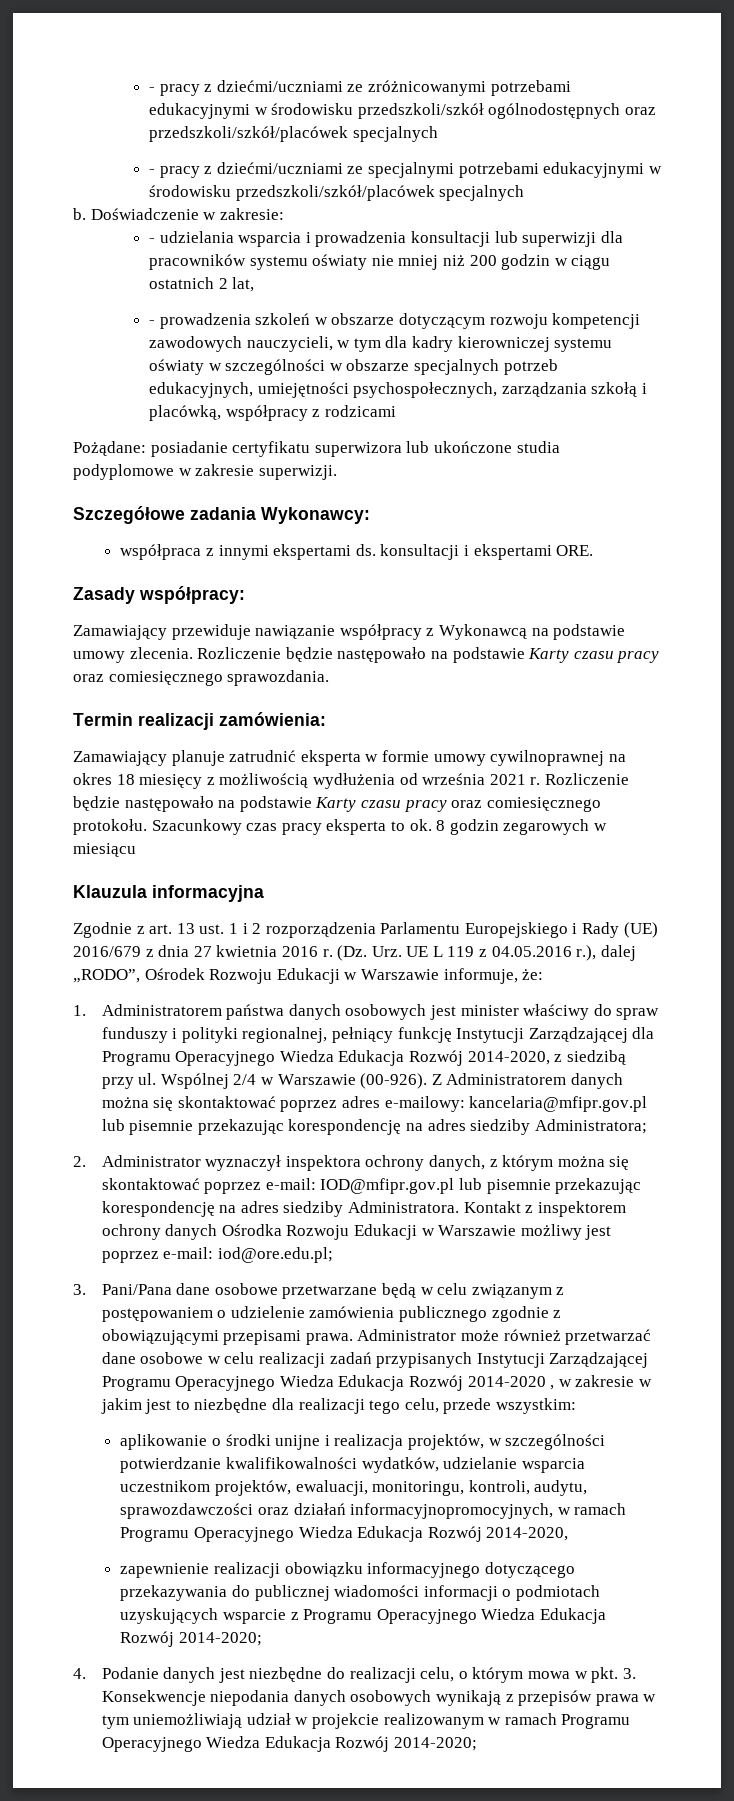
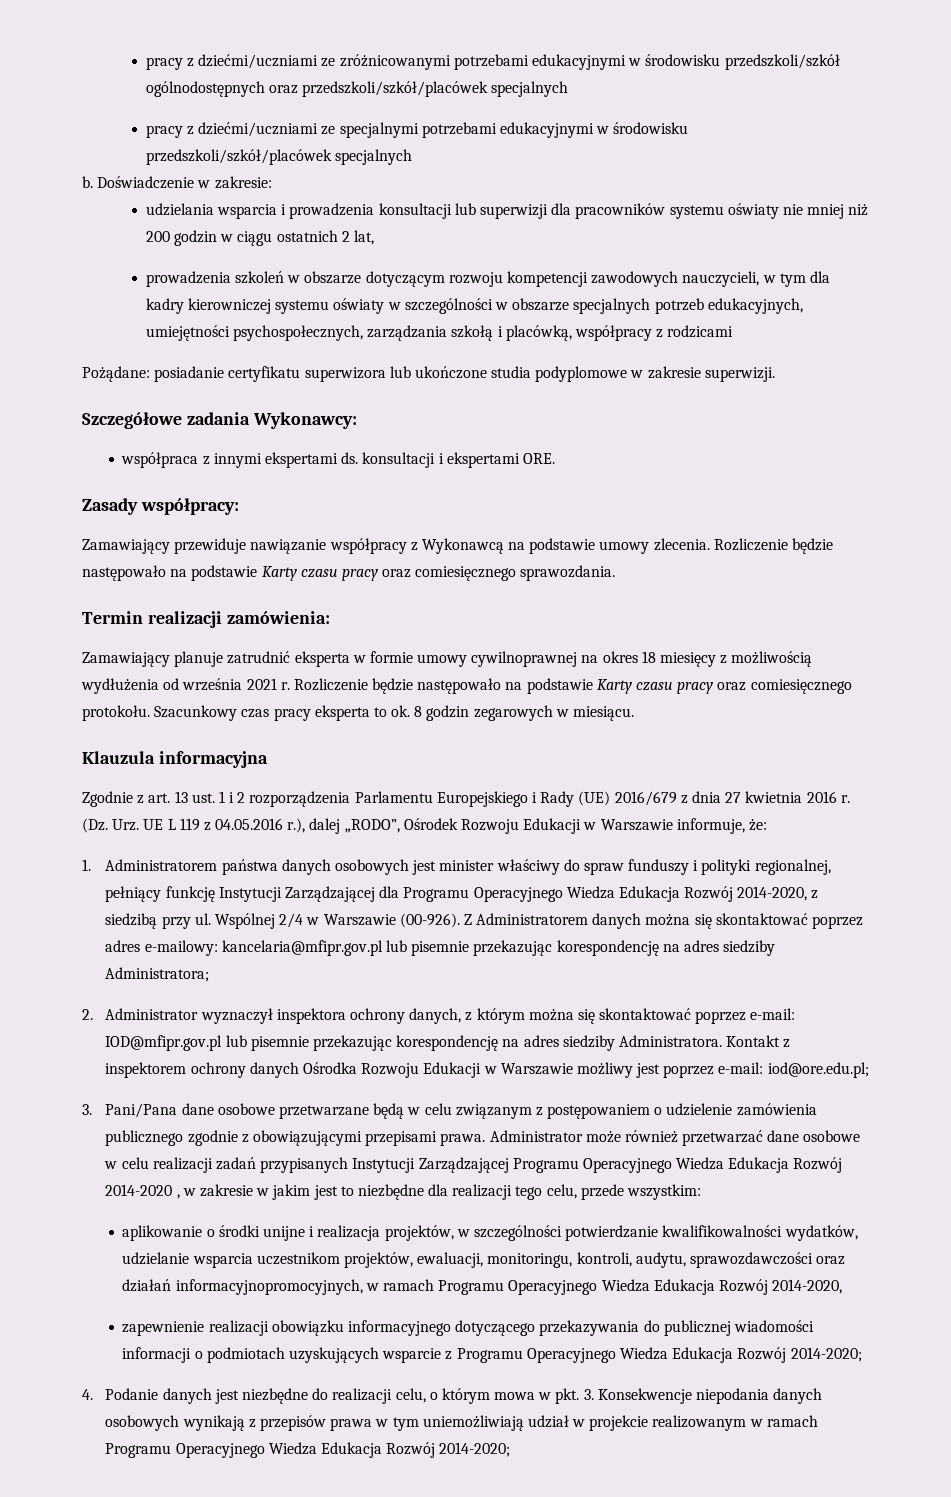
- - pracy z dziećmi/uczniami ze zróżnicowanymi potrzebami edukacyjnymi w środowisku przedszkoli/szkół ogólnodostępnych oraz przedszkoli/szkół/placówek specjalnych
+ pracy z dziećmi/uczniami ze zróżnicowanymi potrzebami edukacyjnymi w środowisku przedszkoli/szkół ogólnodostępnych oraz przedszkoli/szkół/placówek specjalnych
- - pracy z dziećmi/uczniami ze specjalnymi potrzebami edukacyjnymi w środowisku przedszkoli/szkół/placówek specjalnych
+ pracy z dziećmi/uczniami ze specjalnymi potrzebami edukacyjnymi w środowisku przedszkoli/szkół/placówek specjalnych
- - udzielania wsparcia i prowadzenia konsultacji lub superwizji dla pracowników systemu oświaty nie mniej niż 200 godzin w ciągu ostatnich 2 lat,
+ udzielania wsparcia i prowadzenia konsultacji lub superwizji dla pracowników systemu oświaty nie mniej niż 200 godzin w ciągu ostatnich 2 lat,
- - prowadzenia szkoleń w obszarze dotyczącym rozwoju kompetencji zawodowych nauczycieli, w tym dla kadry kierowniczej systemu oświaty w szczególności w obszarze specjalnych potrzeb edukacyjnych, umiejętności psychospołecznych, zarządzania szkołą i placówką, współpracy z rodzicami
+ prowadzenia szkoleń w obszarze dotyczącym rozwoju kompetencji zawodowych nauczycieli, w tym dla kadry kierowniczej systemu oświaty w szczególności w obszarze specjalnych potrzeb edukacyjnych, umiejętności psychospołecznych, zarządzania szkołą i placówką, współpracy z rodzicami
- 8 godzin zegarowych w miesiącu
+ 8 godzin zegarowych w miesiącu.

